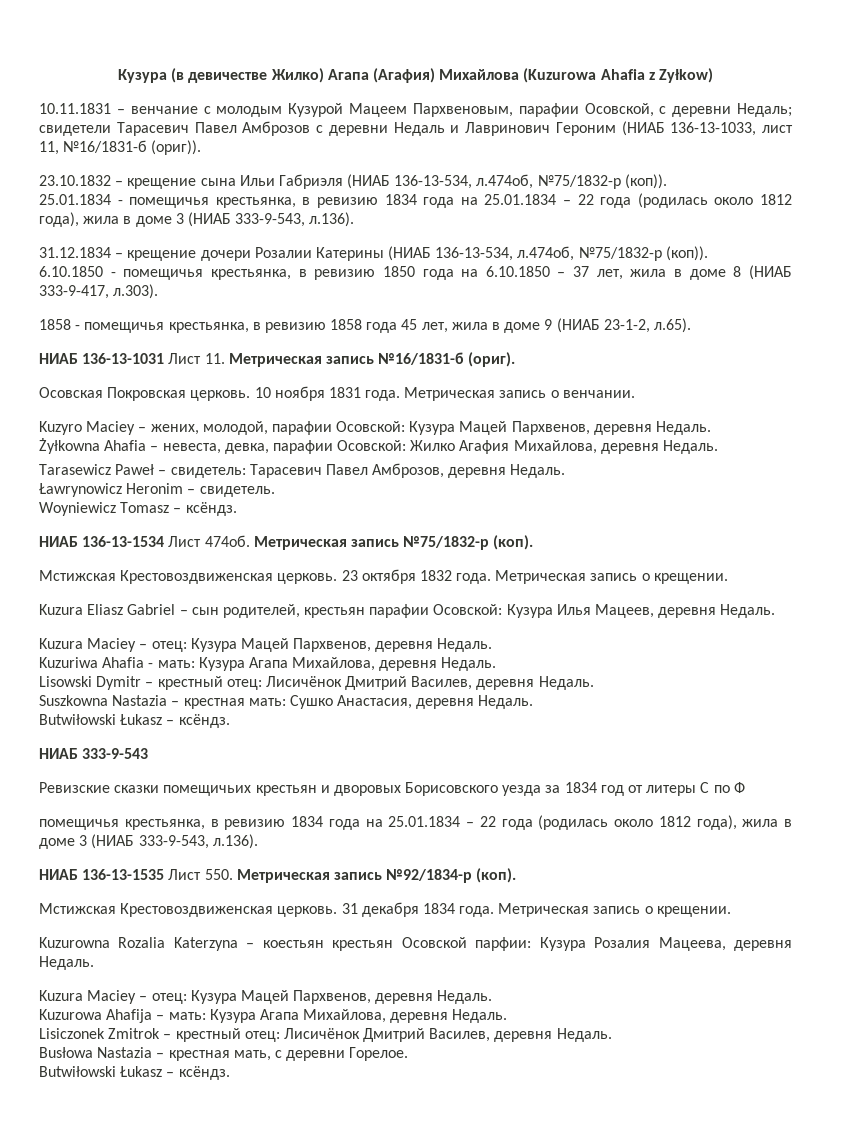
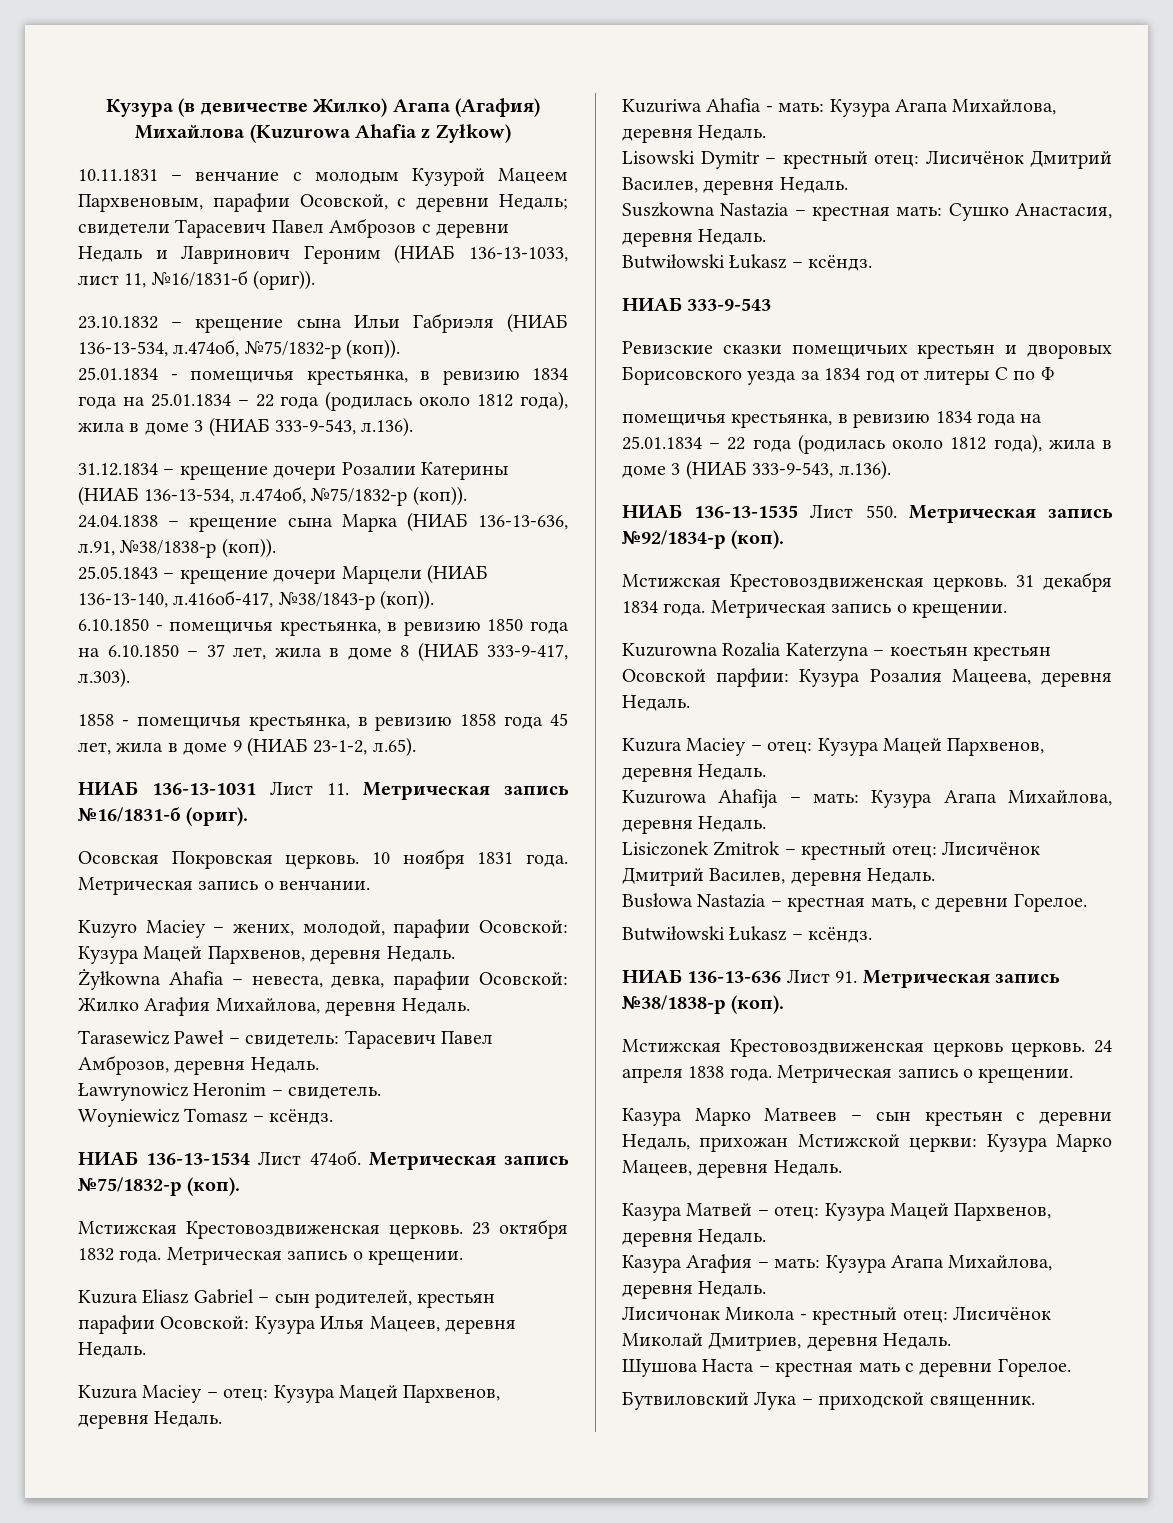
+ 24.04.1838 – крещение сына Марка (НИАБ 136-13-636, л.91, №38/1838-р (коп)).
+ 25.05.1843 – крещение дочери Марцели (НИАБ 136-13-140, л.416об-417, №38/1843-р (коп)).
+ НИАБ 136-13-636 Лист 91. Метрическая запись №38/1838-р (коп).
+ Мстижская Крестовоздвиженская церковь церковь. 24 апреля 1838 года. Метрическая запись о крещении.
+ Казура Марко Матвеев – сын крестьян с деревни Недаль, прихожан Мстижской церкви: Кузура Марко Мацеев, деревня Недаль.
+ Казура Матвей – отец: Кузура Мацей Пархвенов, деревня Недаль.
+ Казура Агафия – мать: Кузура Агапа Михайлова, деревня Недаль.
+ Лисичонак Микола - крестный отец: Лисичёнок Миколай Дмитриев, деревня Недаль.
+ Шушова Наста – крестная мать с деревни Горелое.
+ Бутвиловский Лука – приходской священник.

